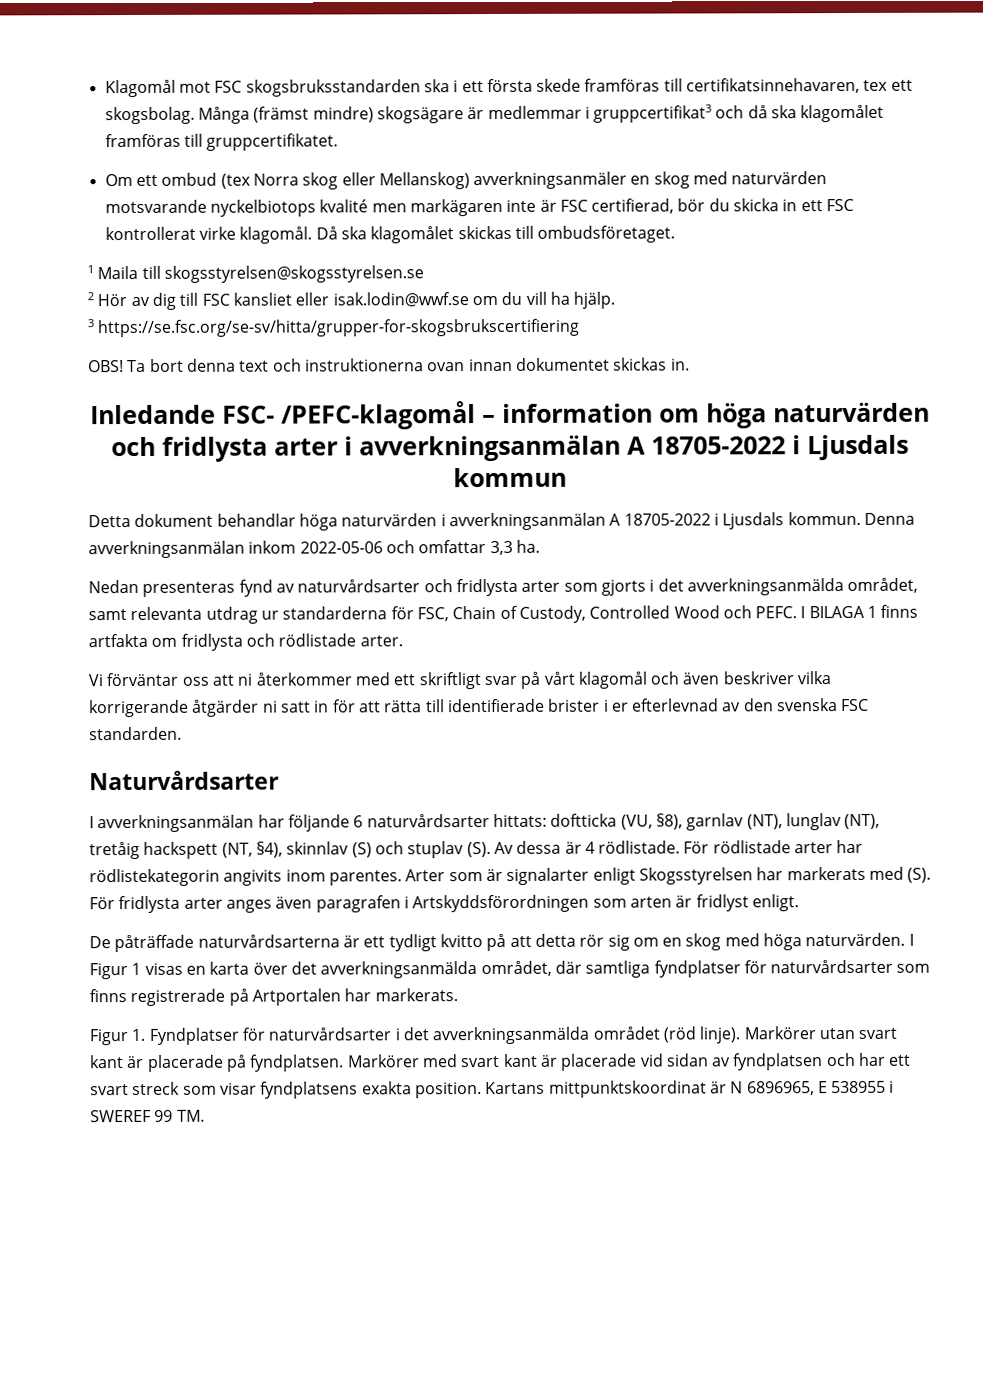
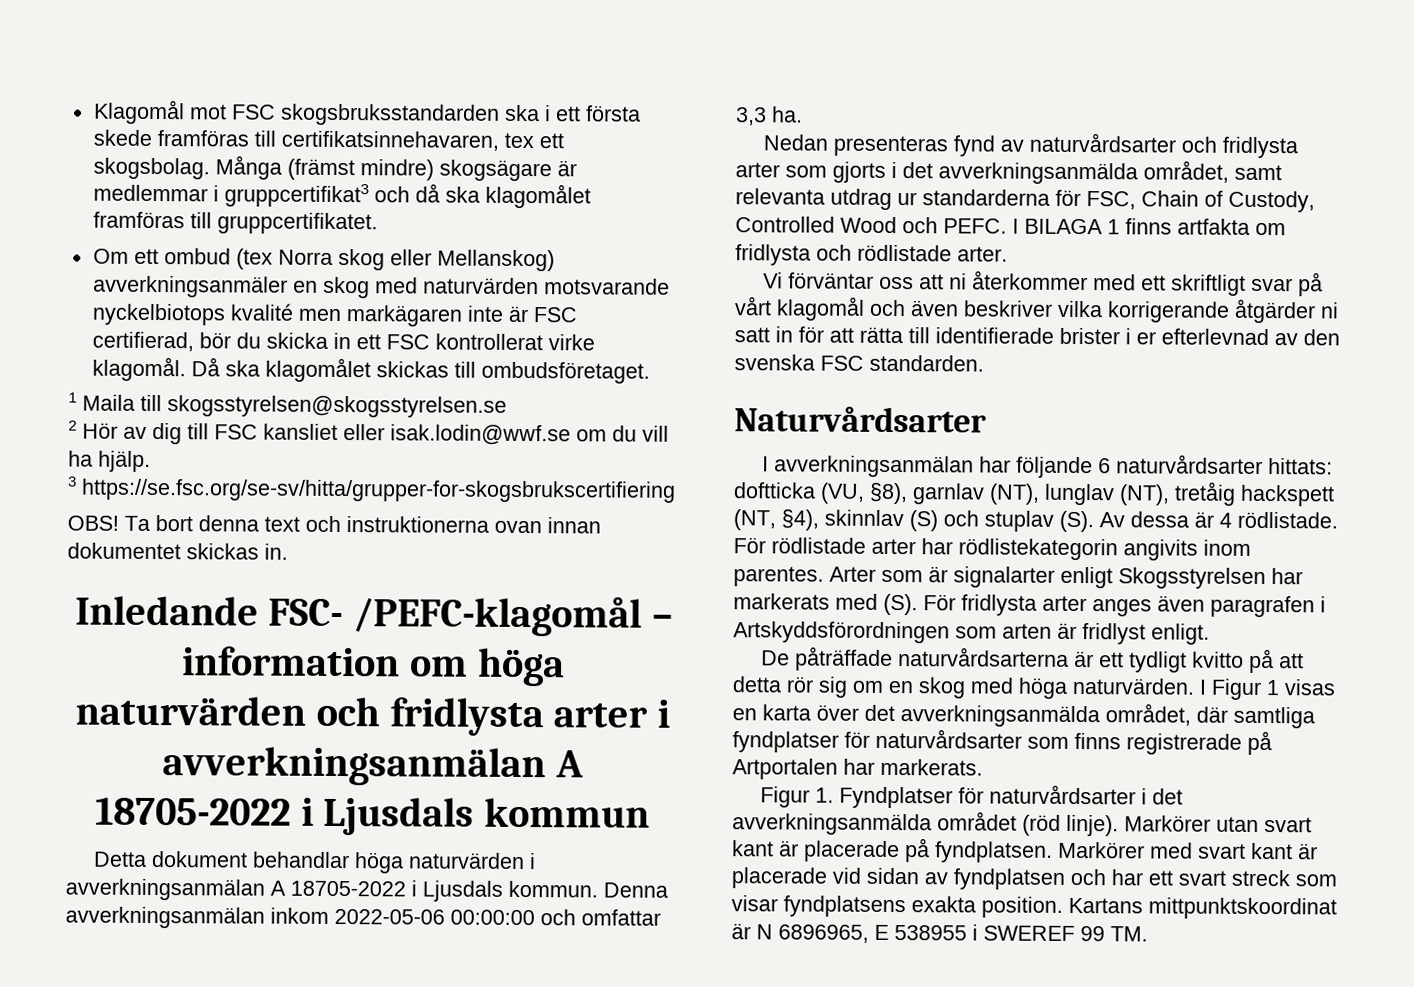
- Denna avverkningsanmälan inkom 2022-05-06 och omfattar 3,3 ha.
+ Denna avverkningsanmälan inkom 2022-05-06 00:00:00 och omfattar 3,3 ha.

